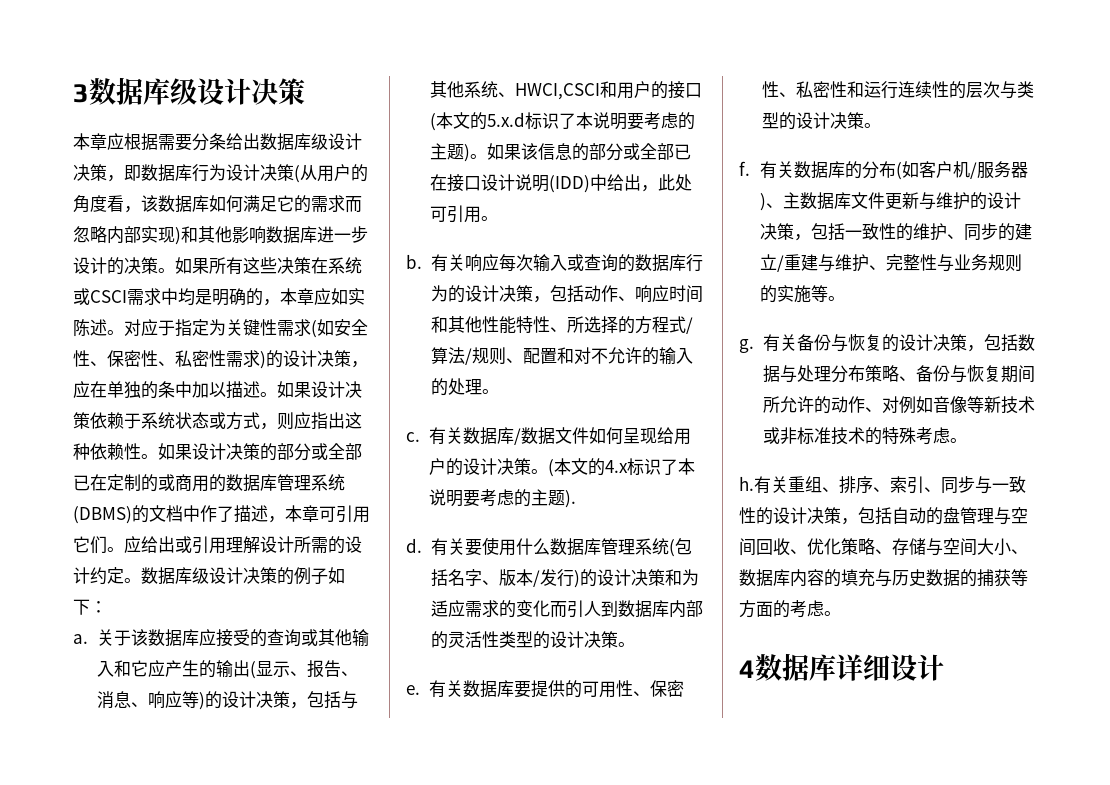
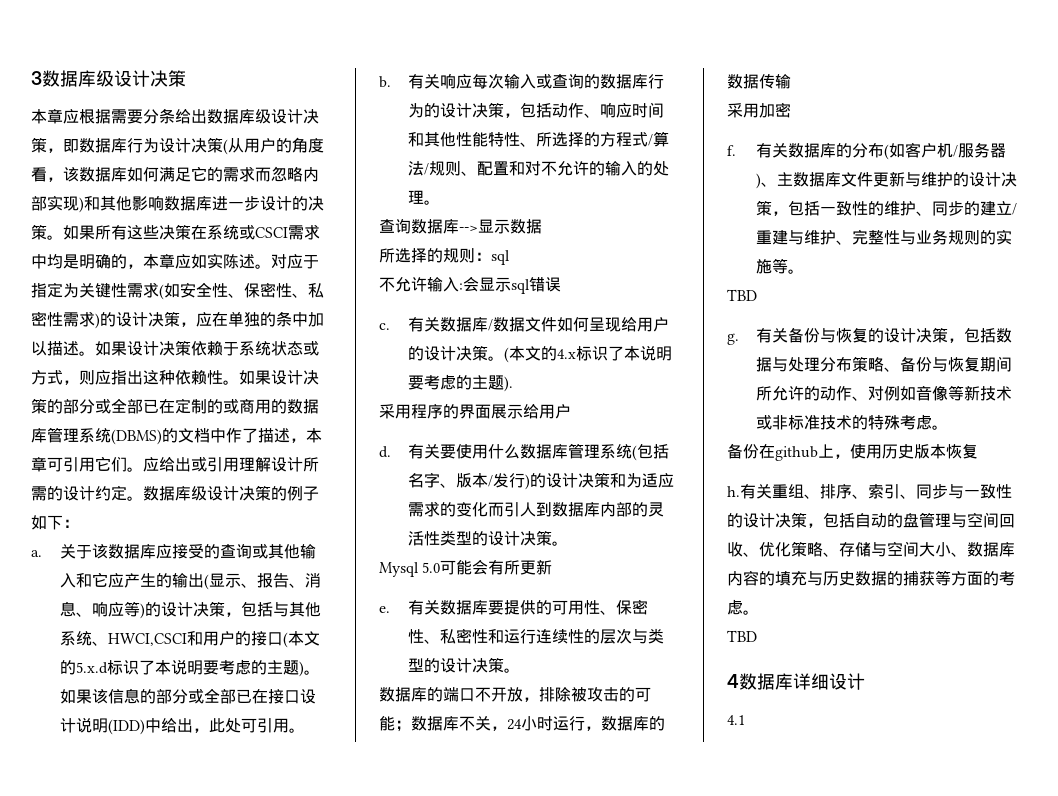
+ 查询数据库-->显示数据
+ 所选择的规则：sql
+ 不允许输入:会显示sql错误
+ 采用程序的界面展示给用户
+ Mysql 5.0可能会有所更新
+ 数据库的端口不开放，排除被攻击的可能；数据库不关，24小时运行，数据库的数据传输
+ 采用加密
  有关数据库的分布(如客户机/服务器)、主数据库文件更新与维护的设计决策，包括一致性的维护、同步的建立/重建与维护、完整性与业务规则的实施等。
+ TBD
+ 备份在github上，使用历史版本恢复
  有关重组、排序、索引、同步与一致性的设计决策，包括自动的盘管理与空间回收、优化策略、存储与空间大小、数据库内容的填充与历史数据的捕获等方面的考虑。
+ TBD
+ 4.1

